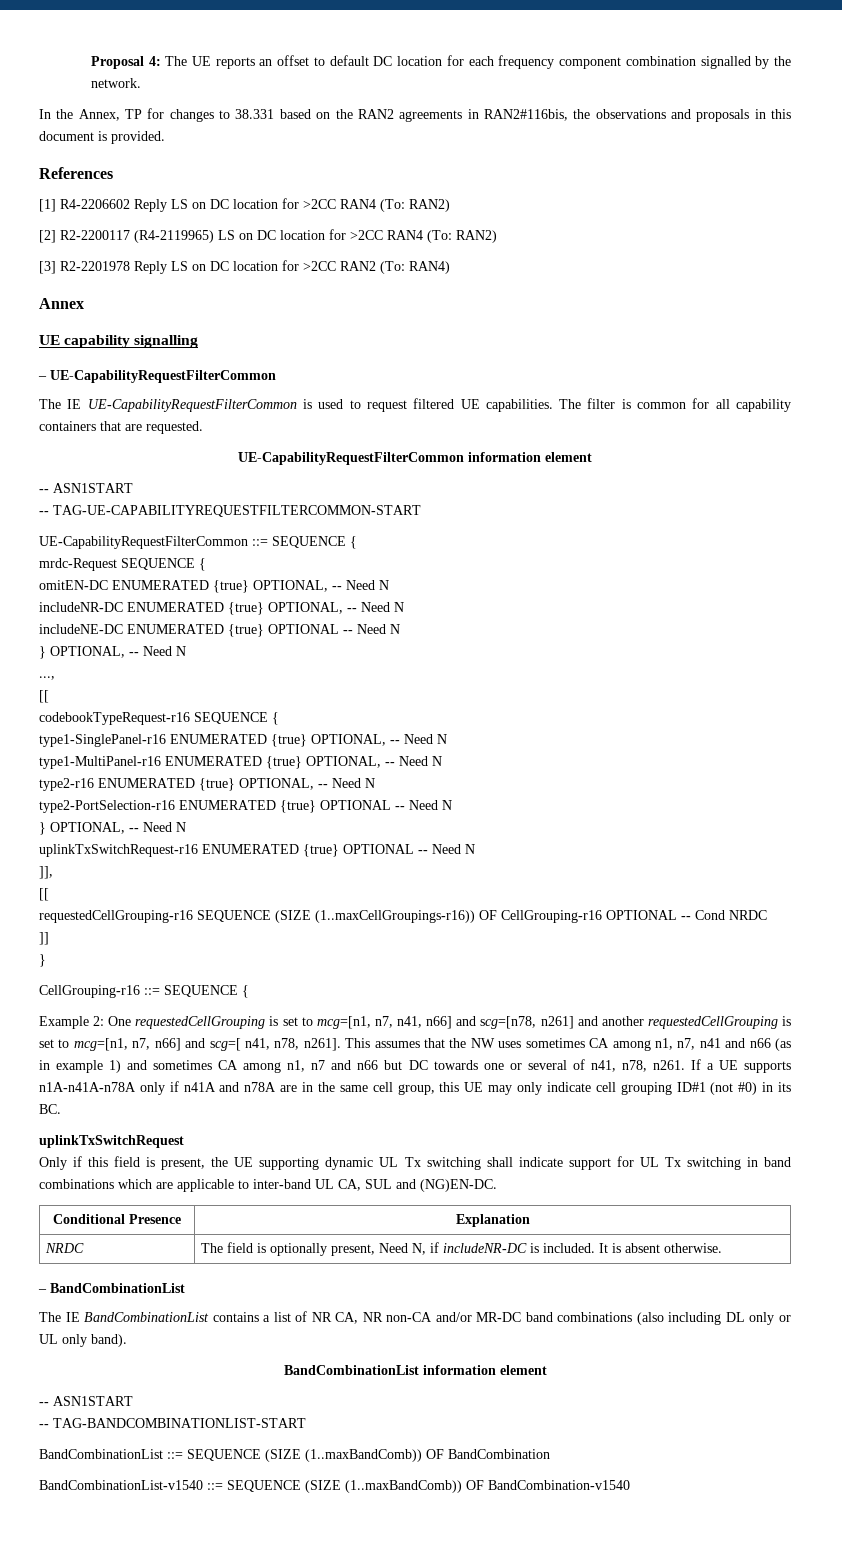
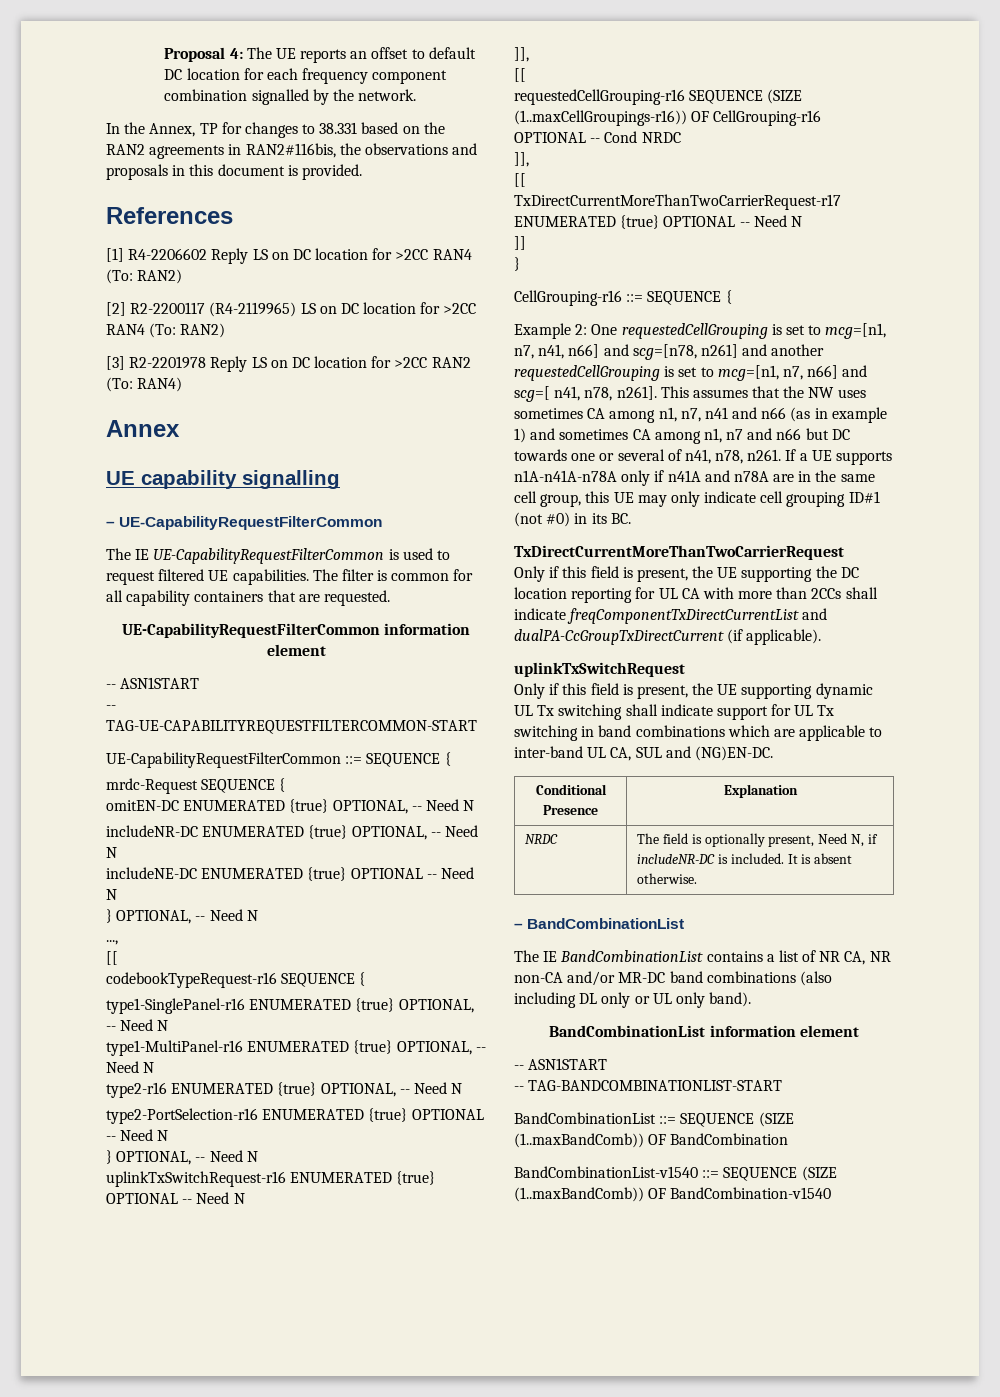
  requestedCellGrouping-r16 SEQUENCE (SIZE (1..maxCellGroupings-r16)) OF CellGrouping-r16 OPTIONAL -- Cond NRDC
+ ]],
+ [[
+ TxDirectCurrentMoreThanTwoCarrierRequest-r17 ENUMERATED {true} OPTIONAL -- Need N
+ TxDirectCurrentMoreThanTwoCarrierRequest
+ Only if this field is present, the UE supporting the DC location reporting for UL CA with more than 2CCs shall indicate freqComponentTxDirectCurrentList and dualPA-CcGroupTxDirectCurrent (if applicable).

